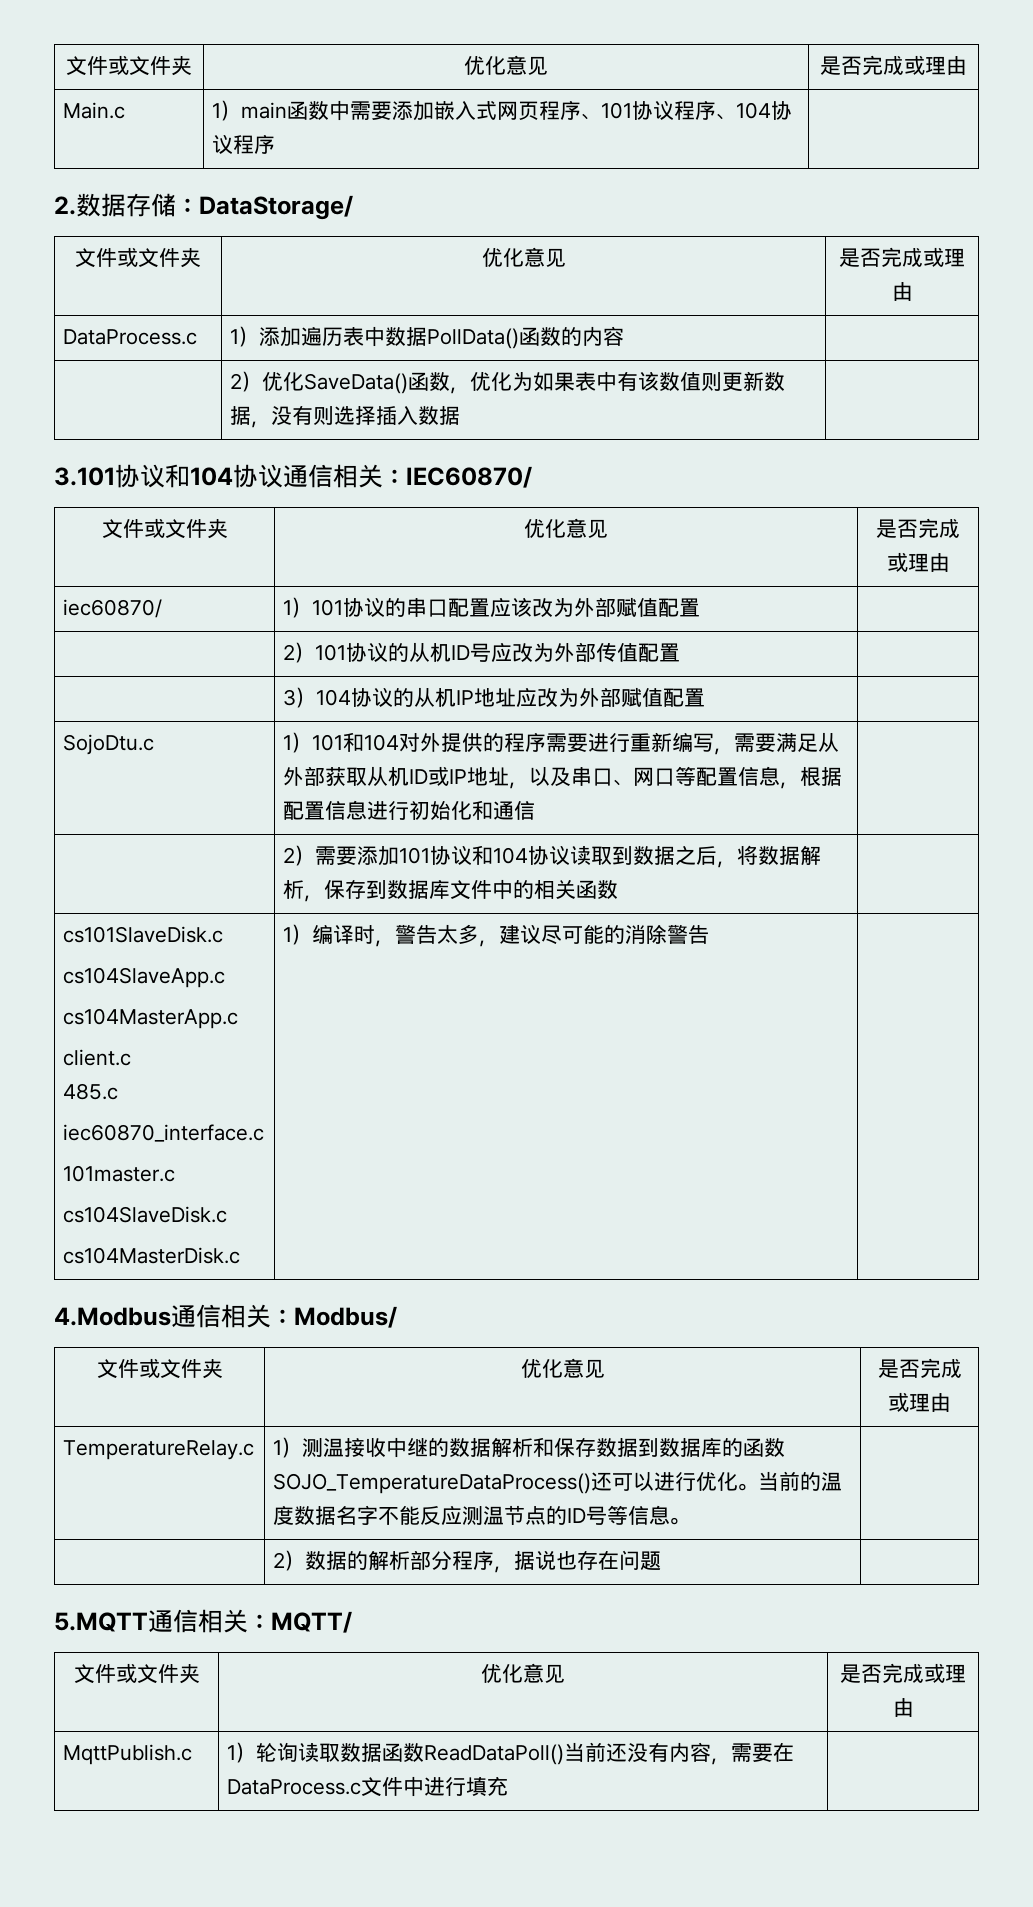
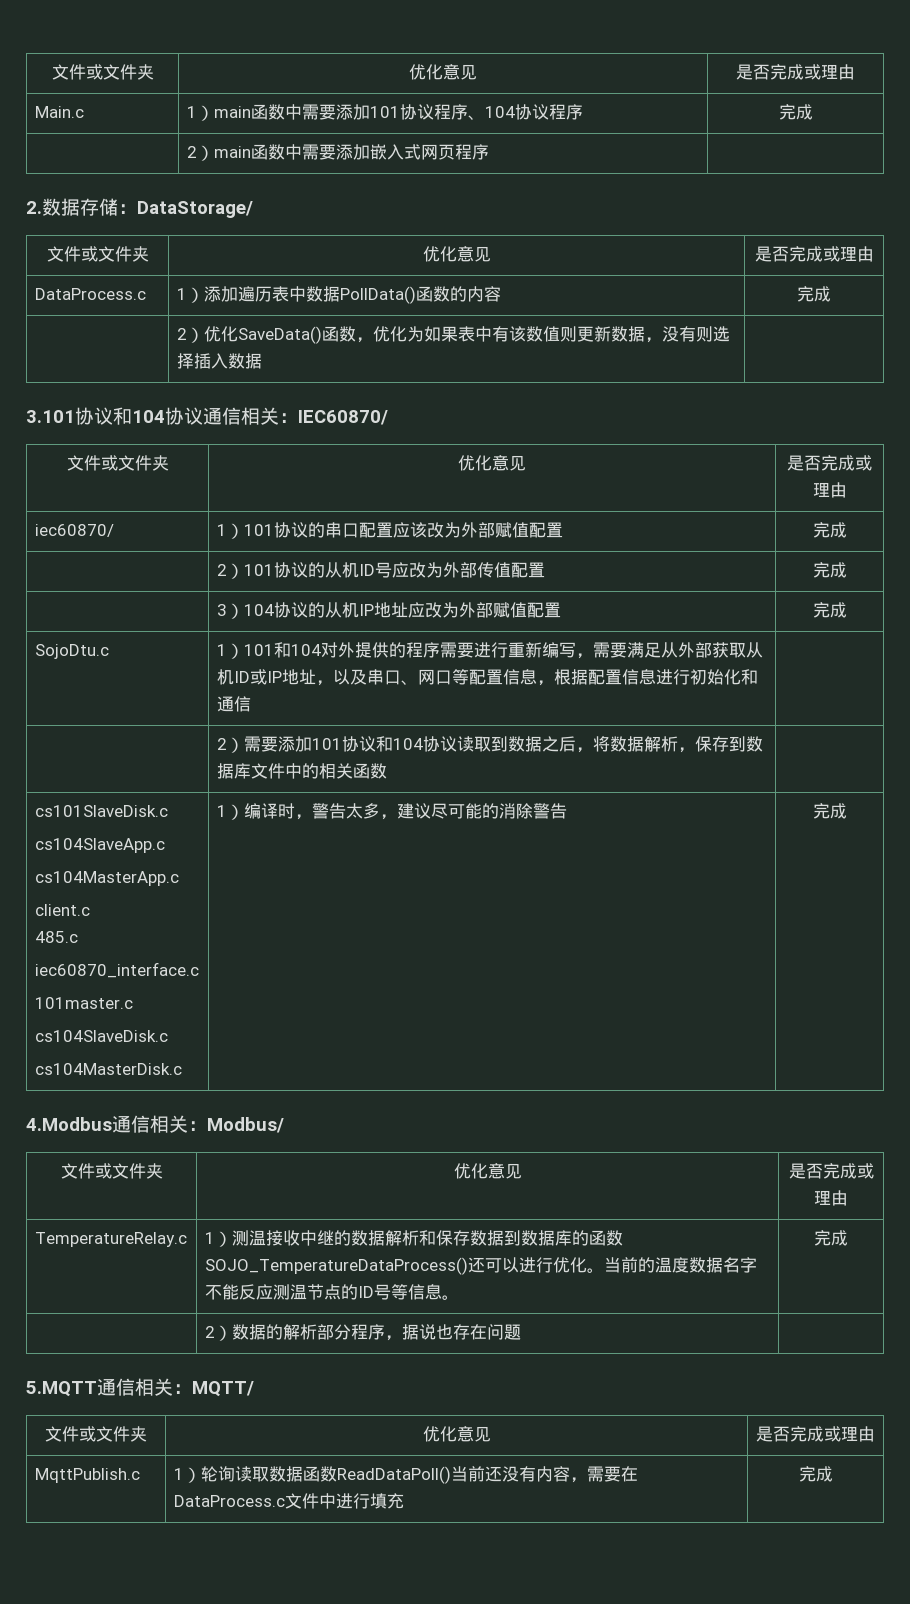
- Main.c | 1）main函数中需要添加嵌入式网页程序、101协议程序、104协议程序 |
+ Main.c | 1）main函数中需要添加101协议程序、104协议程序 | 完成
+ | 2）main函数中需要添加嵌入式网页程序 |
- DataProcess.c | 1）添加遍历表中数据PollData()函数的内容 |
+ DataProcess.c | 1）添加遍历表中数据PollData()函数的内容 | 完成
- iec60870/ | 1）101协议的串口配置应该改为外部赋值配置 |
+ iec60870/ | 1）101协议的串口配置应该改为外部赋值配置 | 完成
- | 2）101协议的从机ID号应改为外部传值配置 |
+ | 2）101协议的从机ID号应改为外部传值配置 | 完成
- | 3）104协议的从机IP地址应改为外部赋值配置 |
+ | 3）104协议的从机IP地址应改为外部赋值配置 | 完成
  cs101SlaveDisk.c
  cs104SlaveApp.c
  cs104MasterApp.c
  client.c
  485.c
  iec60870_interface.c
  101master.c
  cs104SlaveDisk.c
- cs104MasterDisk.c | 1）编译时，警告太多，建议尽可能的消除警告 |
+ cs104MasterDisk.c | 1）编译时，警告太多，建议尽可能的消除警告 | 完成
- TemperatureRelay.c | 1）测温接收中继的数据解析和保存数据到数据库的函数SOJO_TemperatureDataProcess()还可以进行优化。当前的温度数据名字不能反应测温节点的ID号等信息。 |
+ TemperatureRelay.c | 1）测温接收中继的数据解析和保存数据到数据库的函数SOJO_TemperatureDataProcess()还可以进行优化。当前的温度数据名字不能反应测温节点的ID号等信息。 | 完成
- MqttPublish.c | 1）轮询读取数据函数ReadDataPoll()当前还没有内容，需要在DataProcess.c文件中进行填充 |
+ MqttPublish.c | 1）轮询读取数据函数ReadDataPoll()当前还没有内容，需要在DataProcess.c文件中进行填充 | 完成

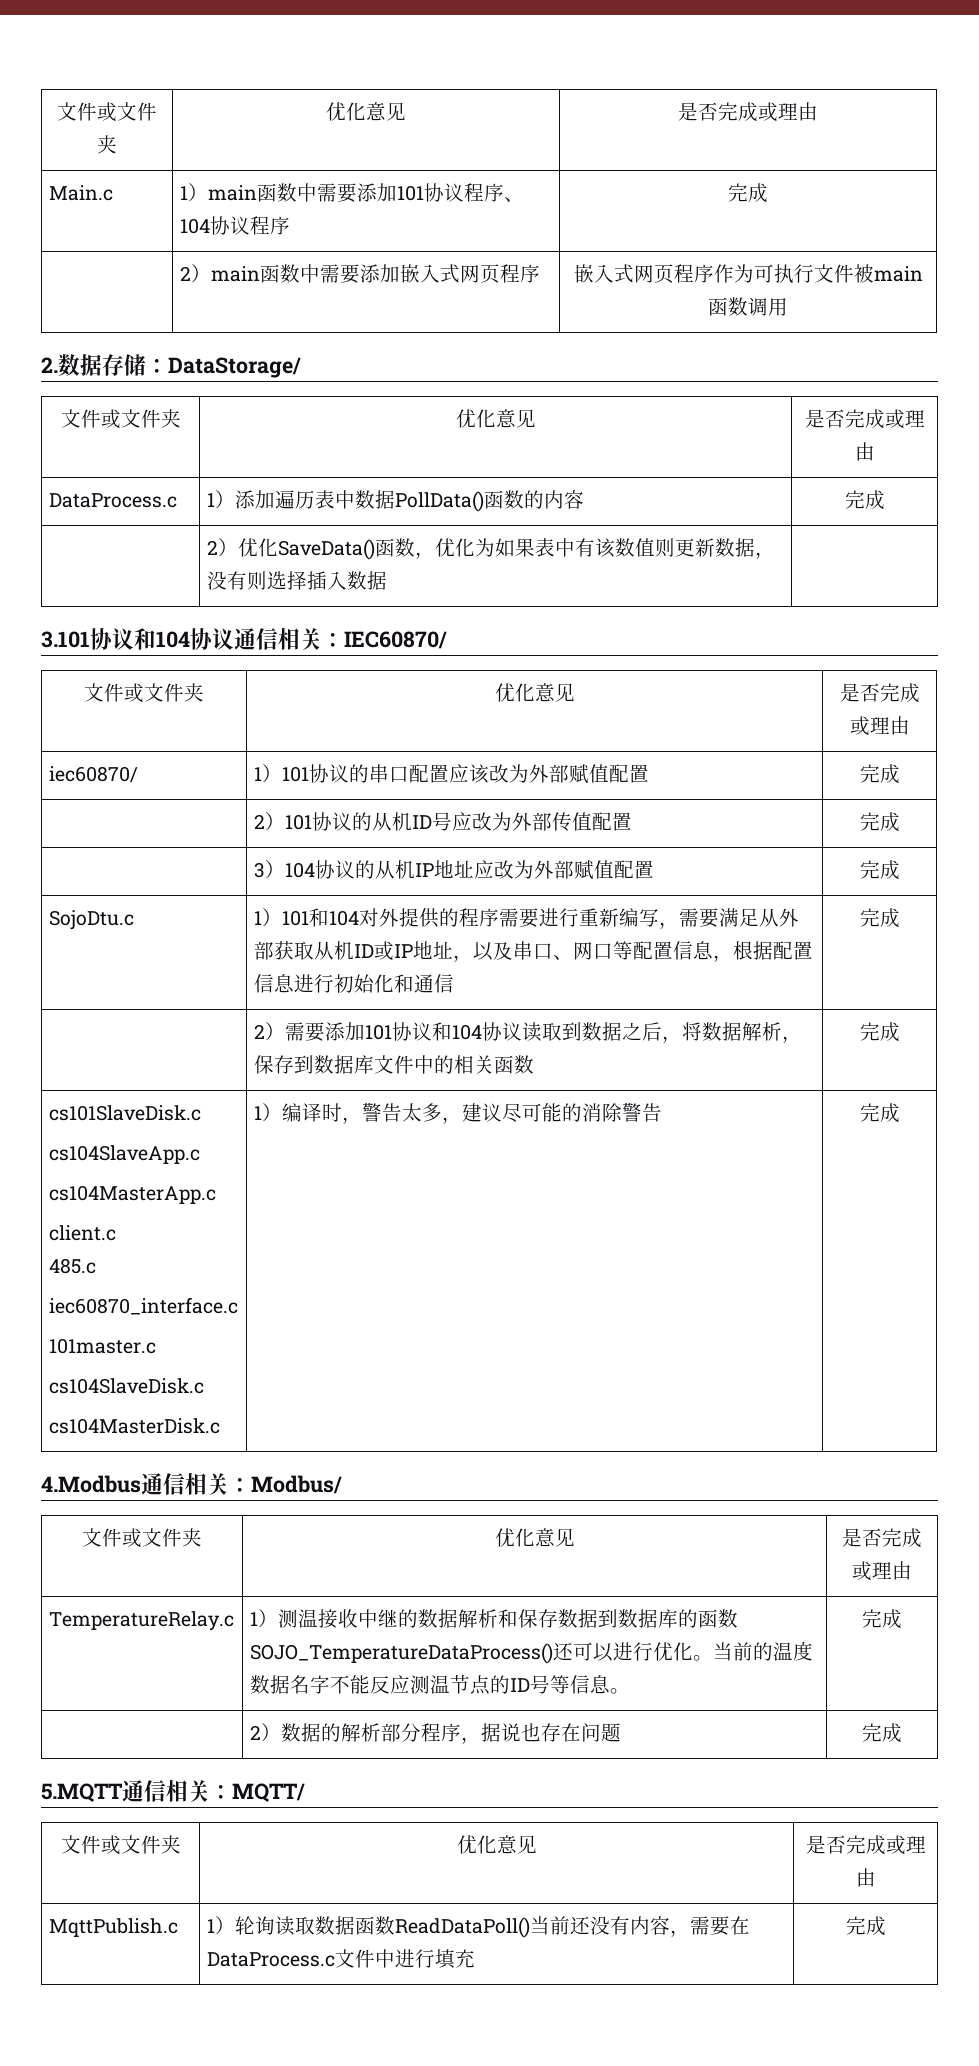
- | 2）main函数中需要添加嵌入式网页程序 |
+ | 2）main函数中需要添加嵌入式网页程序 | 嵌入式网页程序作为可执行文件被main函数调用
- SojoDtu.c | 1）101和104对外提供的程序需要进行重新编写，需要满足从外部获取从机ID或IP地址，以及串口、网口等配置信息，根据配置信息进行初始化和通信 |
+ SojoDtu.c | 1）101和104对外提供的程序需要进行重新编写，需要满足从外部获取从机ID或IP地址，以及串口、网口等配置信息，根据配置信息进行初始化和通信 | 完成
- | 2）需要添加101协议和104协议读取到数据之后，将数据解析，保存到数据库文件中的相关函数 |
+ | 2）需要添加101协议和104协议读取到数据之后，将数据解析，保存到数据库文件中的相关函数 | 完成
- | 2）数据的解析部分程序，据说也存在问题 |
+ | 2）数据的解析部分程序，据说也存在问题 | 完成

